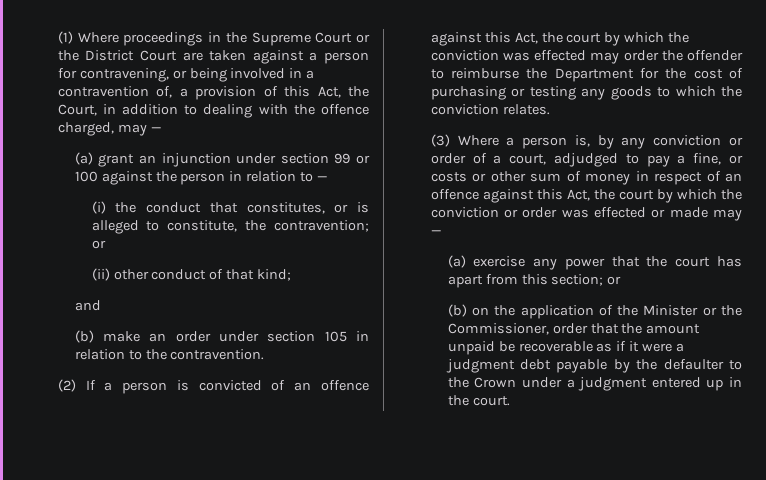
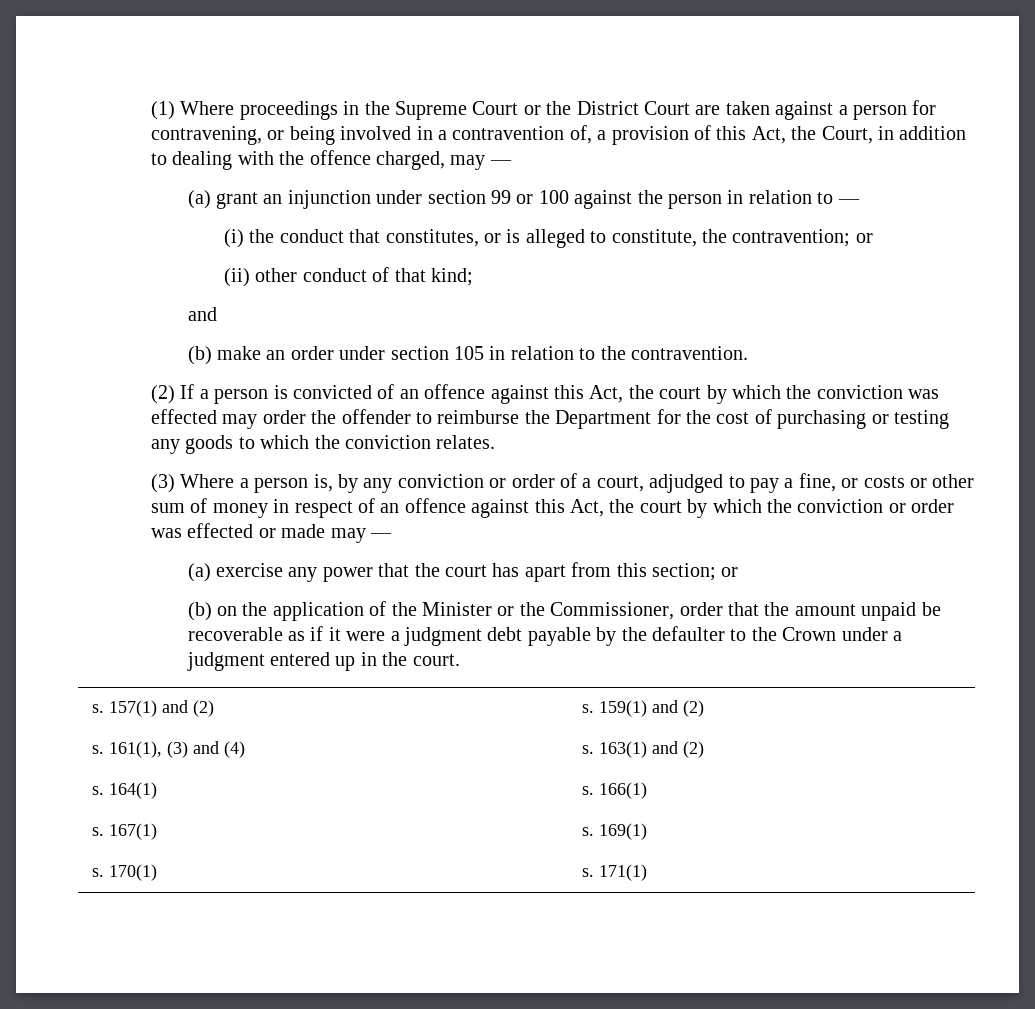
+ s. 157(1) and (2) | s. 159(1) and (2)
+ s. 161(1), (3) and (4) | s. 163(1) and (2)
+ s. 164(1) | s. 166(1)
+ s. 167(1) | s. 169(1)
+ s. 170(1) | s. 171(1)

